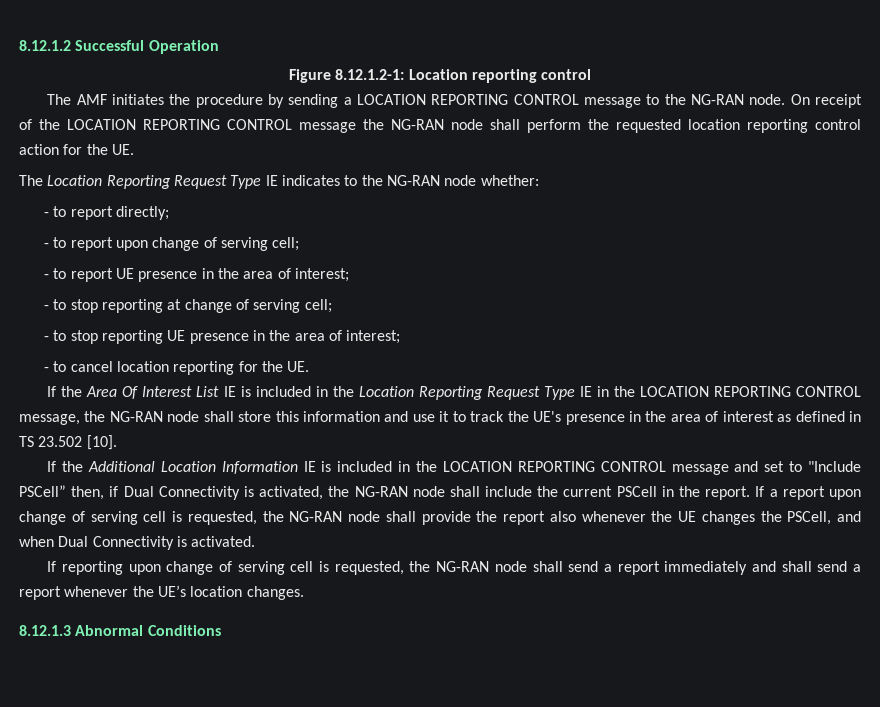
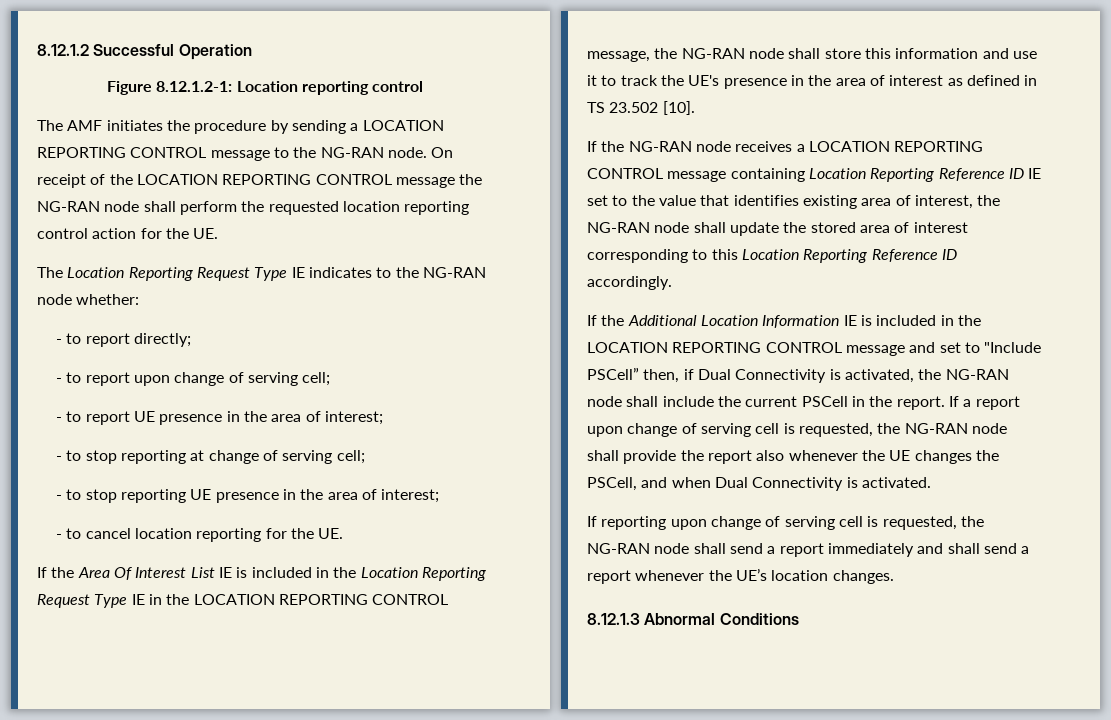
+ If the NG-RAN node receives a LOCATION REPORTING CONTROL message containing Location Reporting Reference ID IE set to the value that identifies existing area of interest, the NG-RAN node shall update the stored area of interest corresponding to this Location Reporting Reference ID accordingly.

